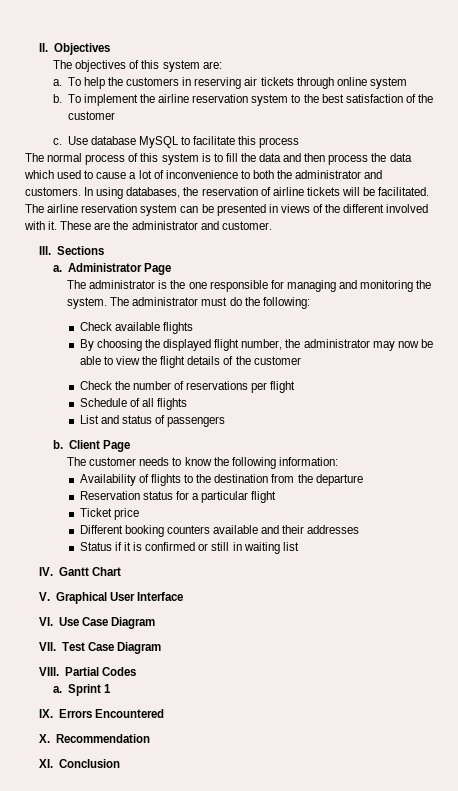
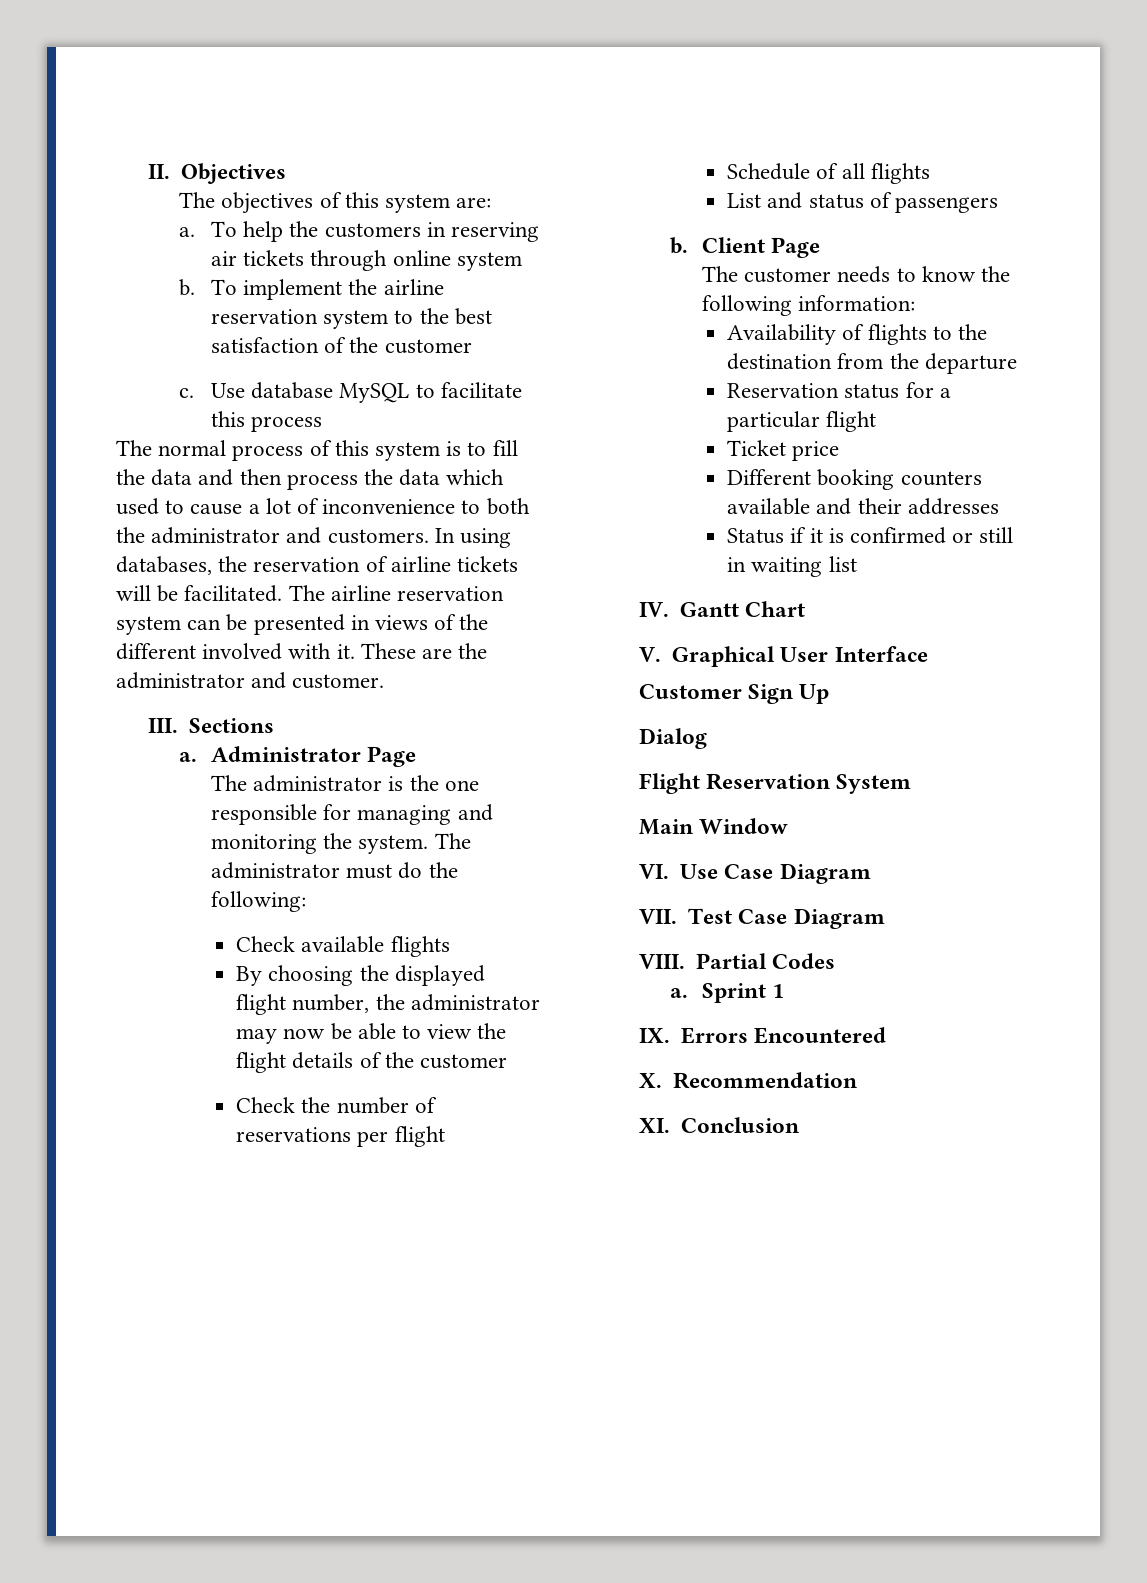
+ Customer Sign Up
+ Dialog
+ Flight Reservation System
+ Main Window

